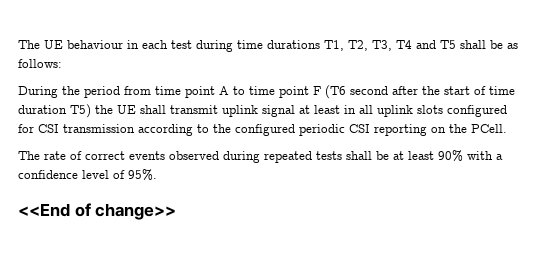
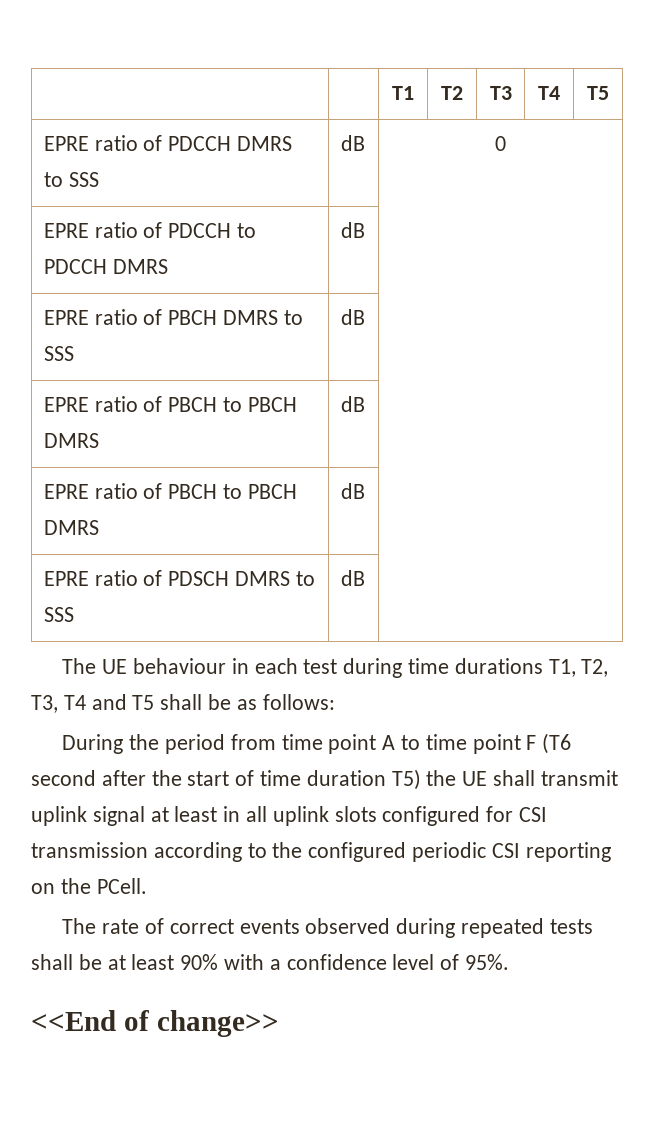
+ | | T1 | T2 | T3 | T4 | T5
+ EPRE ratio of PDCCH DMRS to SSS | dB | 0
+ EPRE ratio of PDCCH to PDCCH DMRS | dB |
+ EPRE ratio of PBCH DMRS to SSS | dB |
+ EPRE ratio of PBCH to PBCH DMRS | dB |
+ EPRE ratio of PBCH to PBCH DMRS | dB |
+ EPRE ratio of PDSCH DMRS to SSS | dB |

